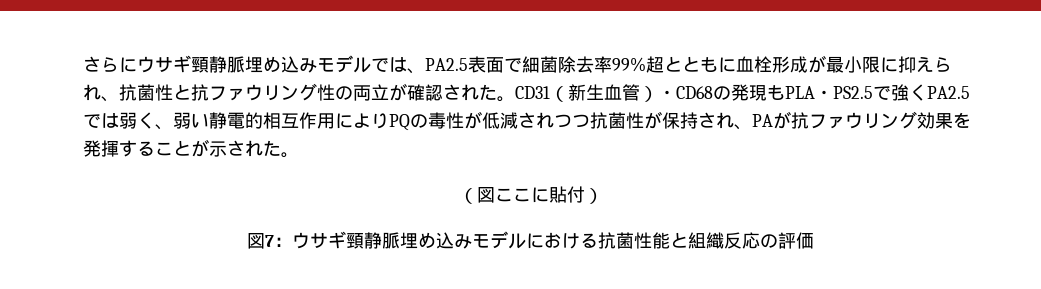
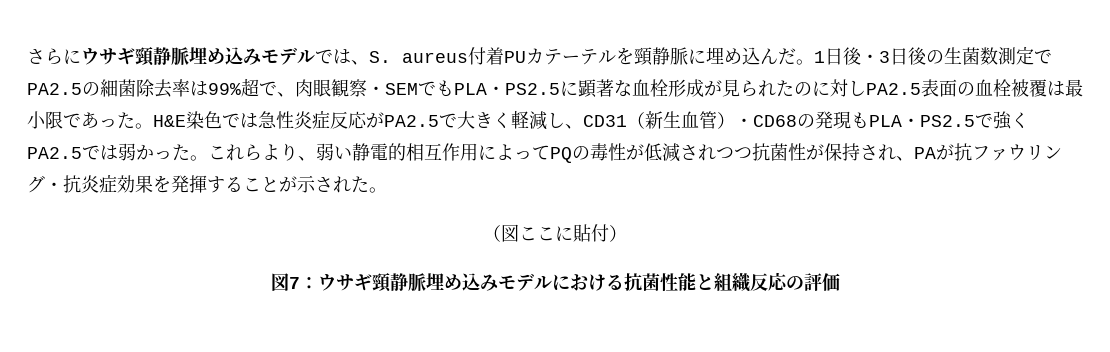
- さらにウサギ頸静脈埋め込みモデルでは、PA2.5表面で細菌除去率99%超とともに血栓形成が最小限に抑えられ、抗菌性と抗ファウリング性の両立が確認された。CD31（新生血管）・CD68の発現もPLA・PS2.5で強くPA2.5では弱く、弱い静電的相互作用によりPQの毒性が低減されつつ抗菌性が保持され、PAが抗ファウリング効果を発揮することが示された。
+ さらにウサギ頸静脈埋め込みモデルでは、S. aureus付着PUカテーテルを頸静脈に埋め込んだ。1日後・3日後の生菌数測定でPA2.5の細菌除去率は99%超で、肉眼観察・SEMでもPLA・PS2.5に顕著な血栓形成が見られたのに対しPA2.5表面の血栓被覆は最小限であった。H&E染色では急性炎症反応がPA2.5で大きく軽減し、CD31（新生血管）・CD68の発現もPLA・PS2.5で強くPA2.5では弱かった。これらより、弱い静電的相互作用によってPQの毒性が低減されつつ抗菌性が保持され、PAが抗ファウリング・抗炎症効果を発揮することが示された。

